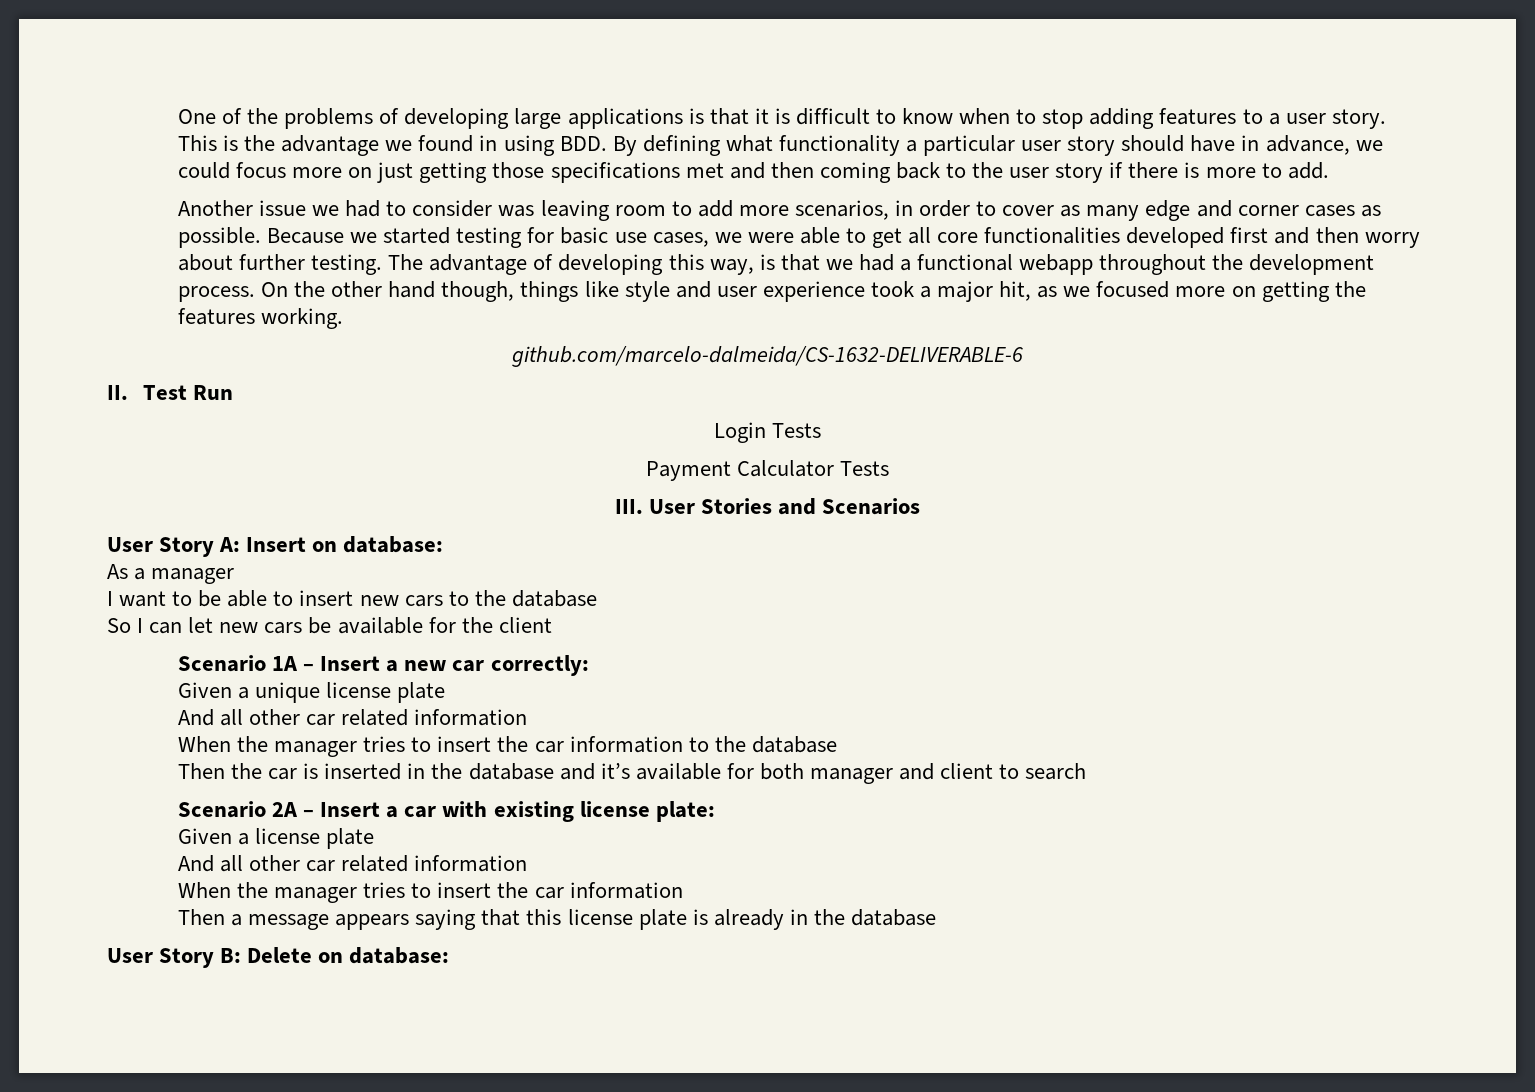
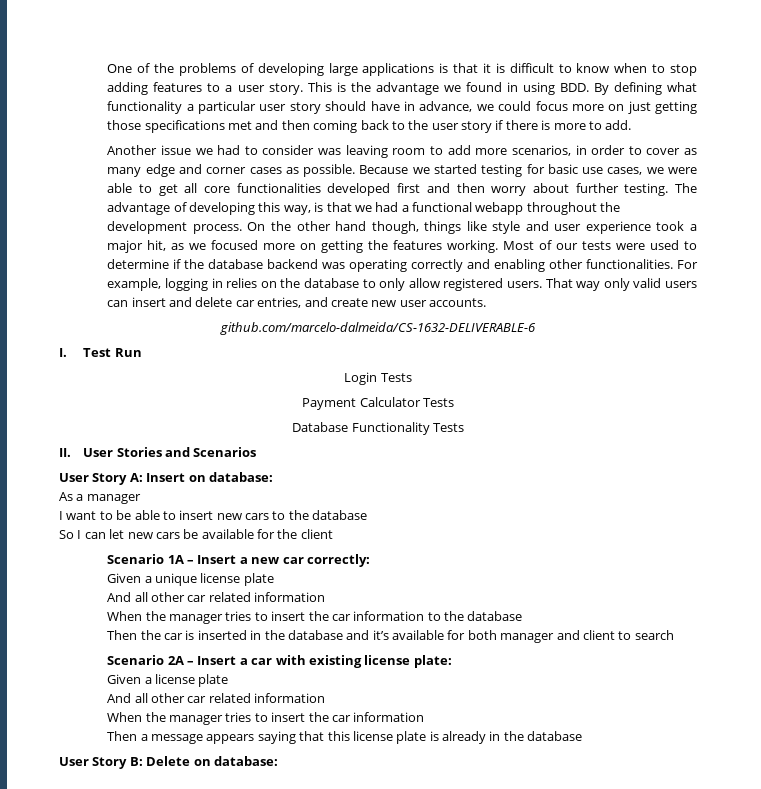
+ Most of our tests were used to determine if the database backend was operating correctly and enabling other functionalities. For example, logging in relies on the database to only allow registered users. That way only valid users can insert and delete car entries, and create new user accounts.
- II. Test Run
+ I. Test Run
- III. User Stories and Scenarios
+ Database Functionality Tests
+ II. User Stories and Scenarios

